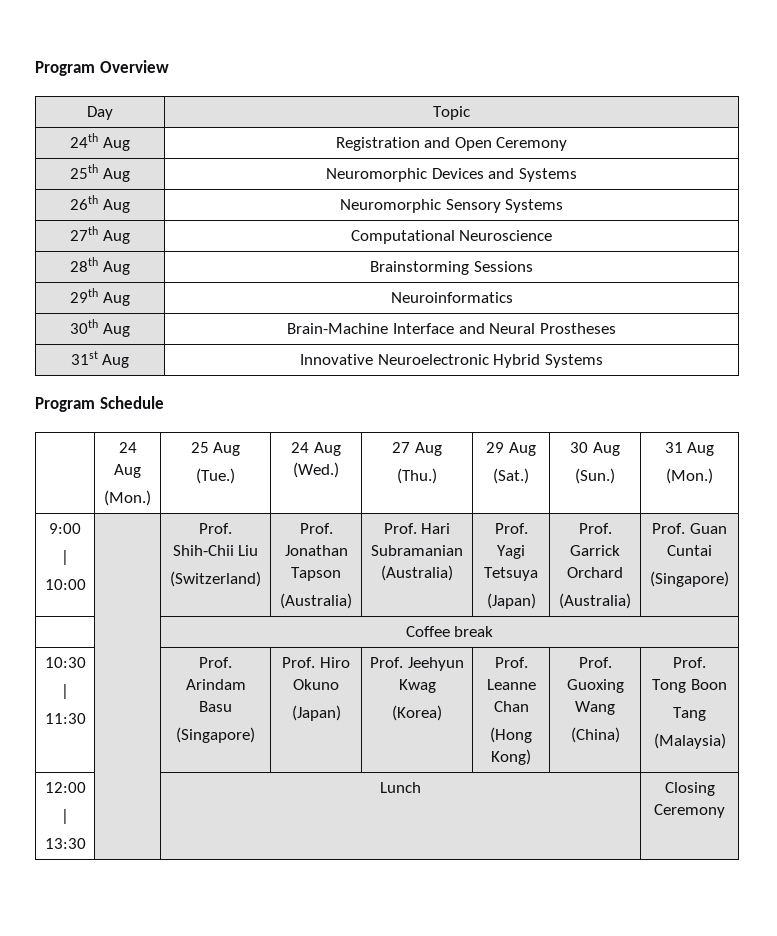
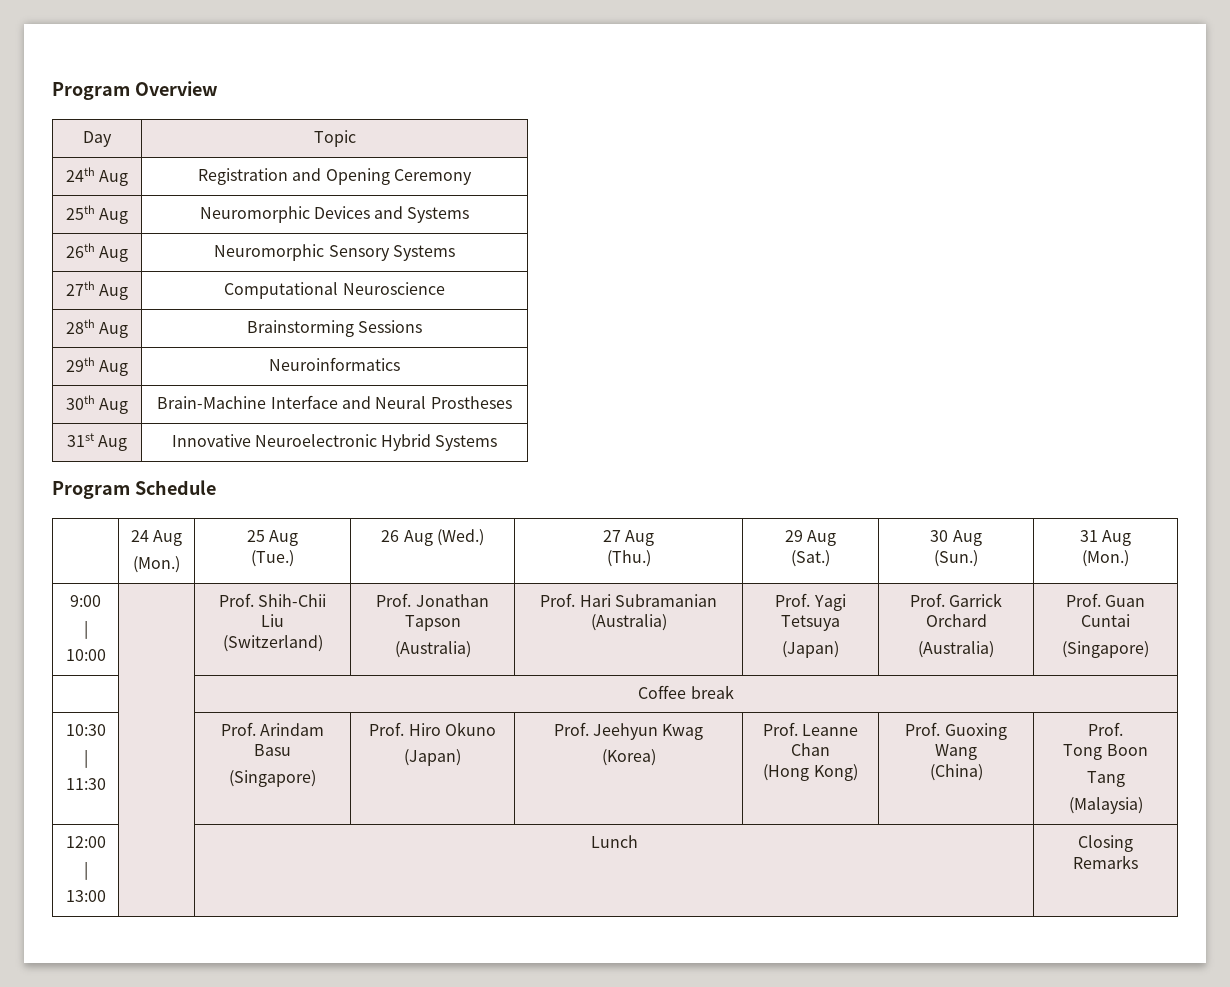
- 24th Aug | Registration and Open Ceremony
+ 24th Aug | Registration and Opening Ceremony
  Program Schedule
  | 24 Aug
  (Mon.) | 25 Aug
- (Tue.) | 24 Aug (Wed.) | 27 Aug
+ (Tue.) | 26 Aug (Wed.) | 27 Aug
  12:00
  |
- 13:30 | | Lunch | Closing Ceremony
+ 13:00 | | Lunch | Closing Remarks

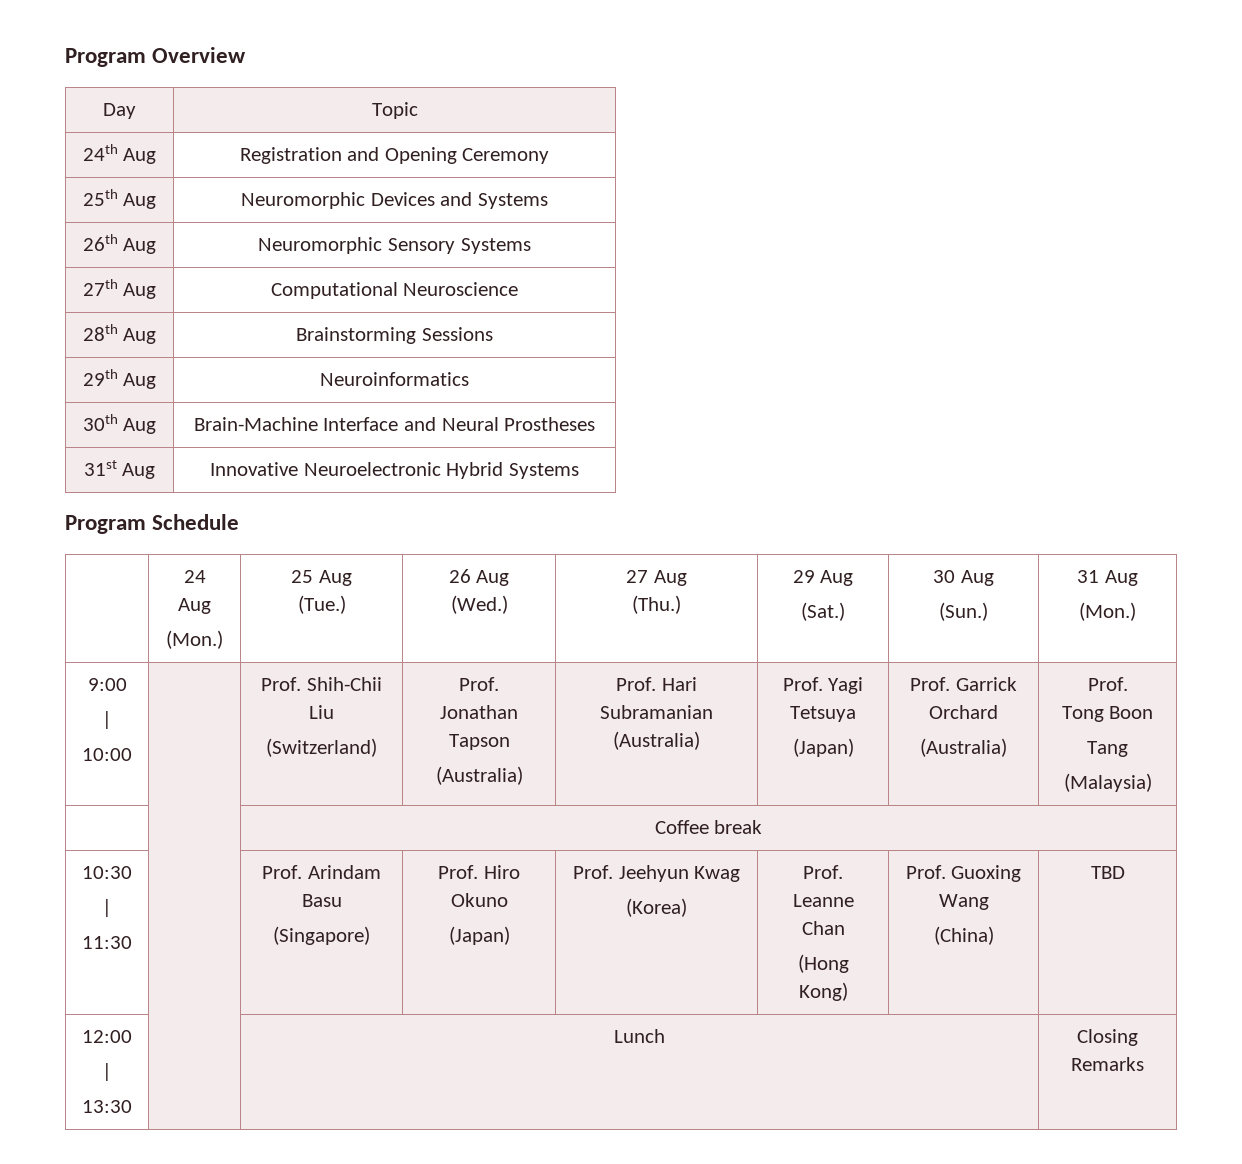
  9:00
  |
  10:00 | | Prof. Shih-Chii Liu
  (Switzerland) | Prof. Jonathan Tapson
  (Australia) | Prof. Hari Subramanian (Australia) | Prof. Yagi Tetsuya
  (Japan) | Prof. Garrick Orchard
- (Australia) | Prof. Guan Cuntai
- (Singapore)
+ (Australia) | Prof.
+ Tong Boon
+ Tang
+ (Malaysia)
  10:30
  |
  11:30 | | Prof. Arindam Basu
  (Singapore) | Prof. Hiro Okuno
  (Japan) | Prof. Jeehyun Kwag
  (Korea) | Prof. Leanne Chan
  (Hong Kong) | Prof. Guoxing Wang
- (China) | Prof.
- Tong Boon
- Tang
- (Malaysia)
+ (China) | TBD
  12:00
  |
- 13:00 | | Lunch | Closing Remarks
+ 13:30 | | Lunch | Closing Remarks

